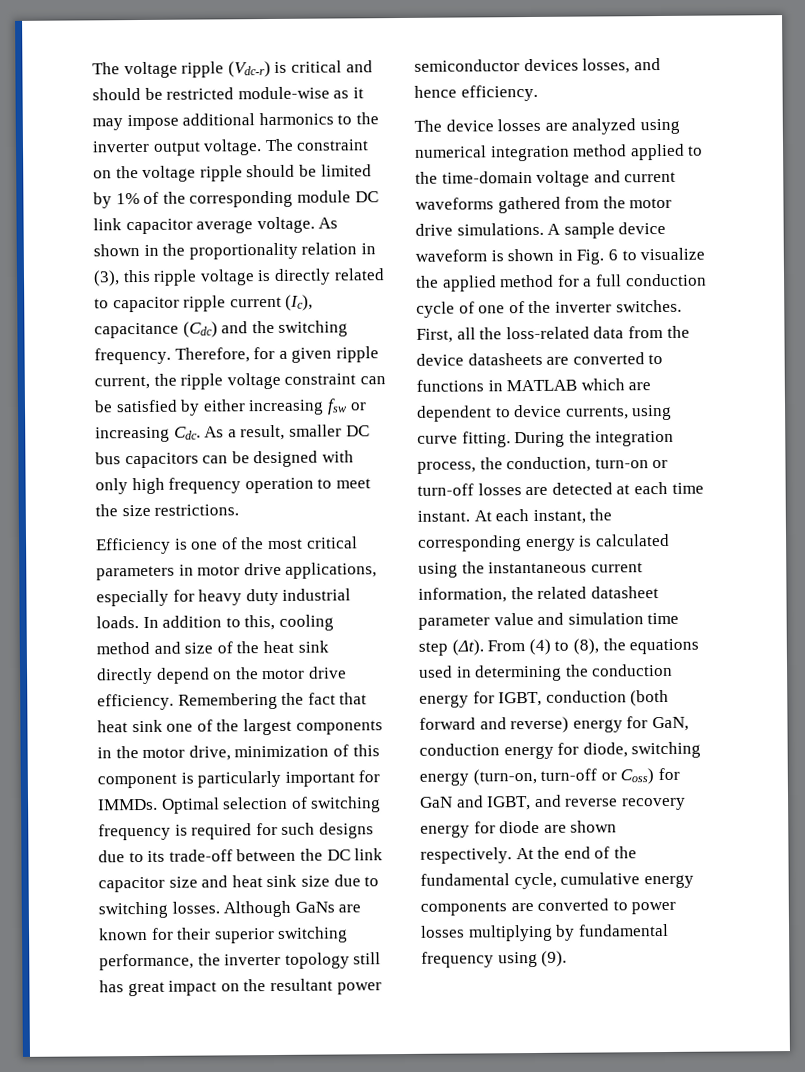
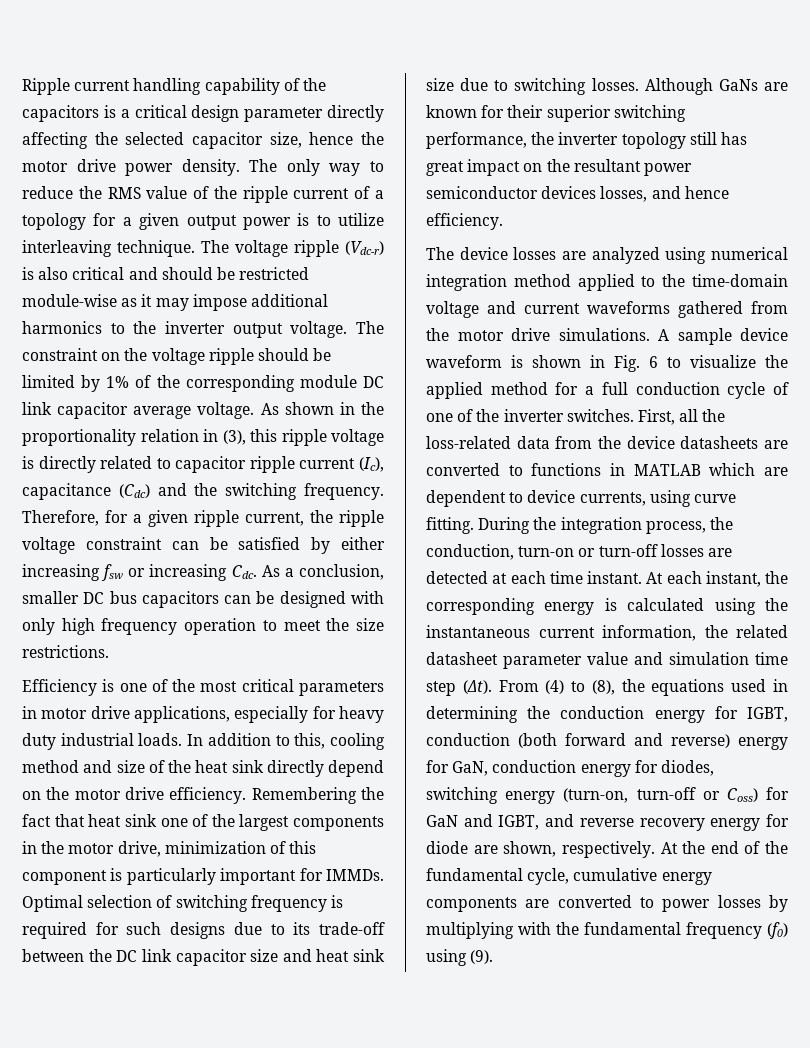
+ Ripple current handling capability of the capacitors is a critical design parameter directly affecting the selected capacitor size, hence the motor drive power density. The only way to reduce the RMS value of the ripple current of a topology for a given output power is to utilize interleaving technique.
- The voltage ripple (Vdc-r) is critical and should be restricted module-wise as it may impose additional harmonics to the inverter output voltage.
+ The voltage ripple (Vdc-r) is also critical and should be restricted module-wise as it may impose additional harmonics to the inverter output voltage.
- Therefore, for a given ripple current, the ripple voltage constraint can be satisfied by either increasing fsw or increasing Cdc. As a result, smaller DC bus capacitors can be designed with only high frequency operation to meet the size restrictions.
+ Therefore, for a given ripple current, the ripple voltage constraint can be satisfied by either increasing fsw or increasing Cdc. As a conclusion, smaller DC bus capacitors can be designed with only high frequency operation to meet the size restrictions.
- At each instant, the corresponding energy is calculated using the instantaneous current information, the related datasheet parameter value and simulation time step (Δt). From (4) to (8), the equations used in determining the conduction energy for IGBT, conduction (both forward and reverse) energy for GaN, conduction energy for diode, switching energy (turn-on, turn-off or Coss) for GaN and IGBT, and reverse recovery energy for diode are shown respectively.
+ At each instant, the corresponding energy is calculated using the instantaneous current information, the related datasheet parameter value and simulation time step (Δt). From (4) to (8), the equations used in determining the conduction energy for IGBT, conduction (both forward and reverse) energy for GaN, conduction energy for diodes, switching energy (turn-on, turn-off or Coss) for GaN and IGBT, and reverse recovery energy for diode are shown, respectively.
- At the end of the fundamental cycle, cumulative energy components are converted to power losses multiplying by fundamental frequency using (9).
+ At the end of the fundamental cycle, cumulative energy components are converted to power losses by multiplying with the fundamental frequency (f0) using (9).

